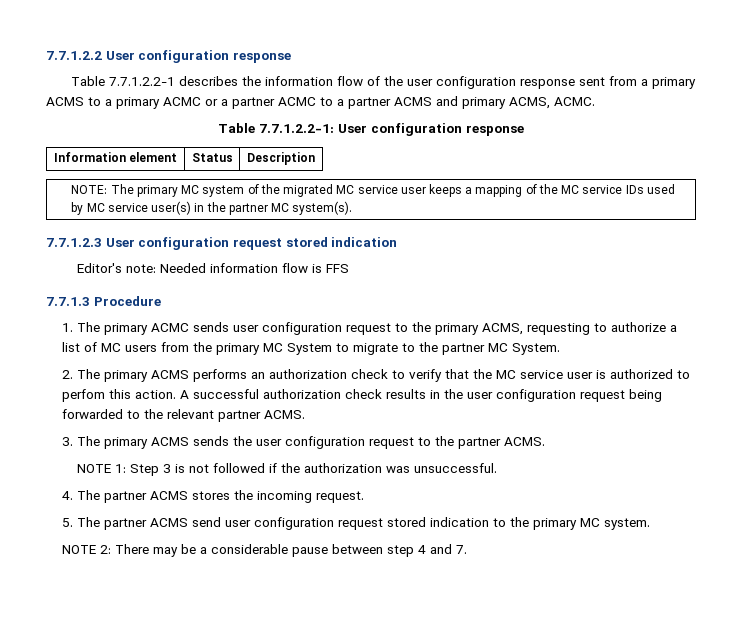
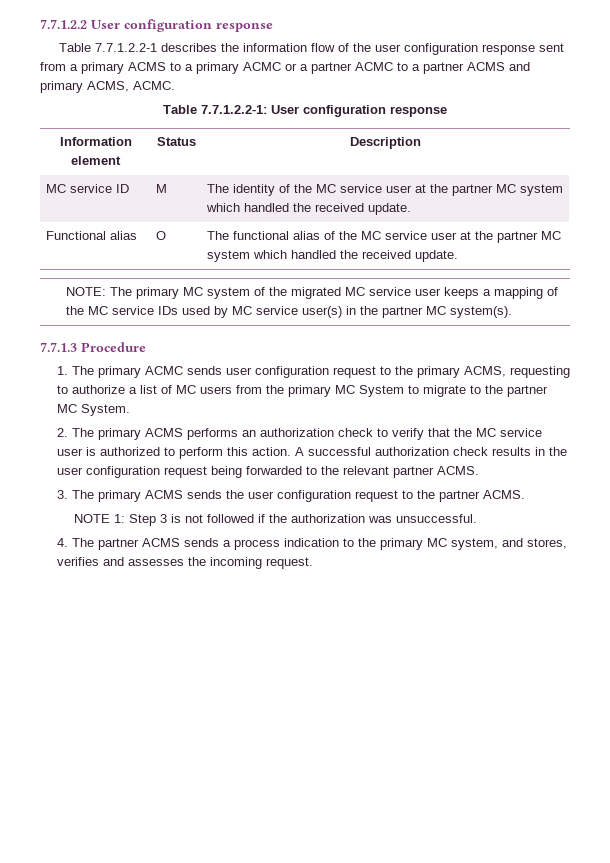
+ MC service ID | M | The identity of the MC service user at the partner MC system which handled the received update.
+ Functional alias | O | The functional alias of the MC service user at the partner MC system which handled the received update.
- 7.7.1.2.3 User configuration request stored indication
- Editor's note: Needed information flow is FFS
- 2. The primary ACMS performs an authorization check to verify that the MC service user is authorized to perfom this action.
+ 2. The primary ACMS performs an authorization check to verify that the MC service user is authorized to perform this action.
- 4. The partner ACMS stores the incoming request.
- 5. The partner ACMS send user configuration request stored indication to the primary MC system.
- NOTE 2: There may be a considerable pause between step 4 and 7.
+ 4. The partner ACMS sends a process indication to the primary MC system, and stores, verifies and assesses the incoming request.

